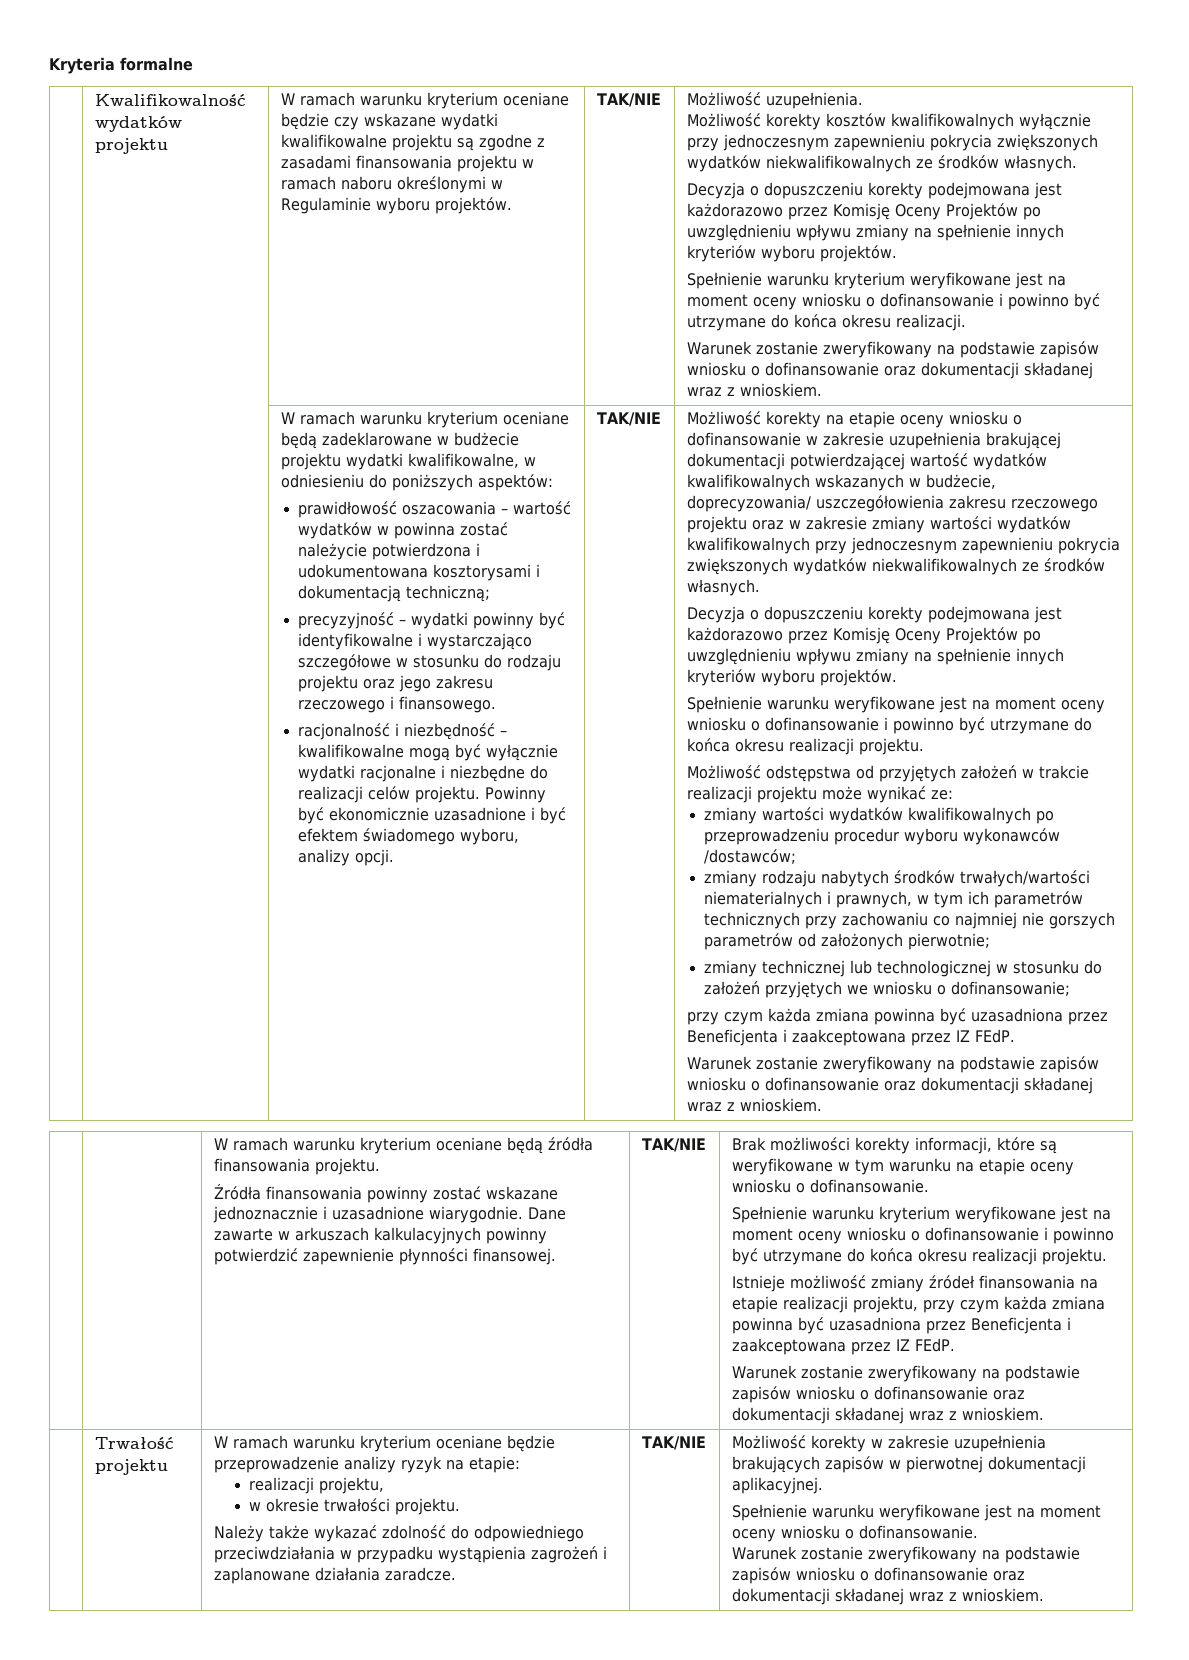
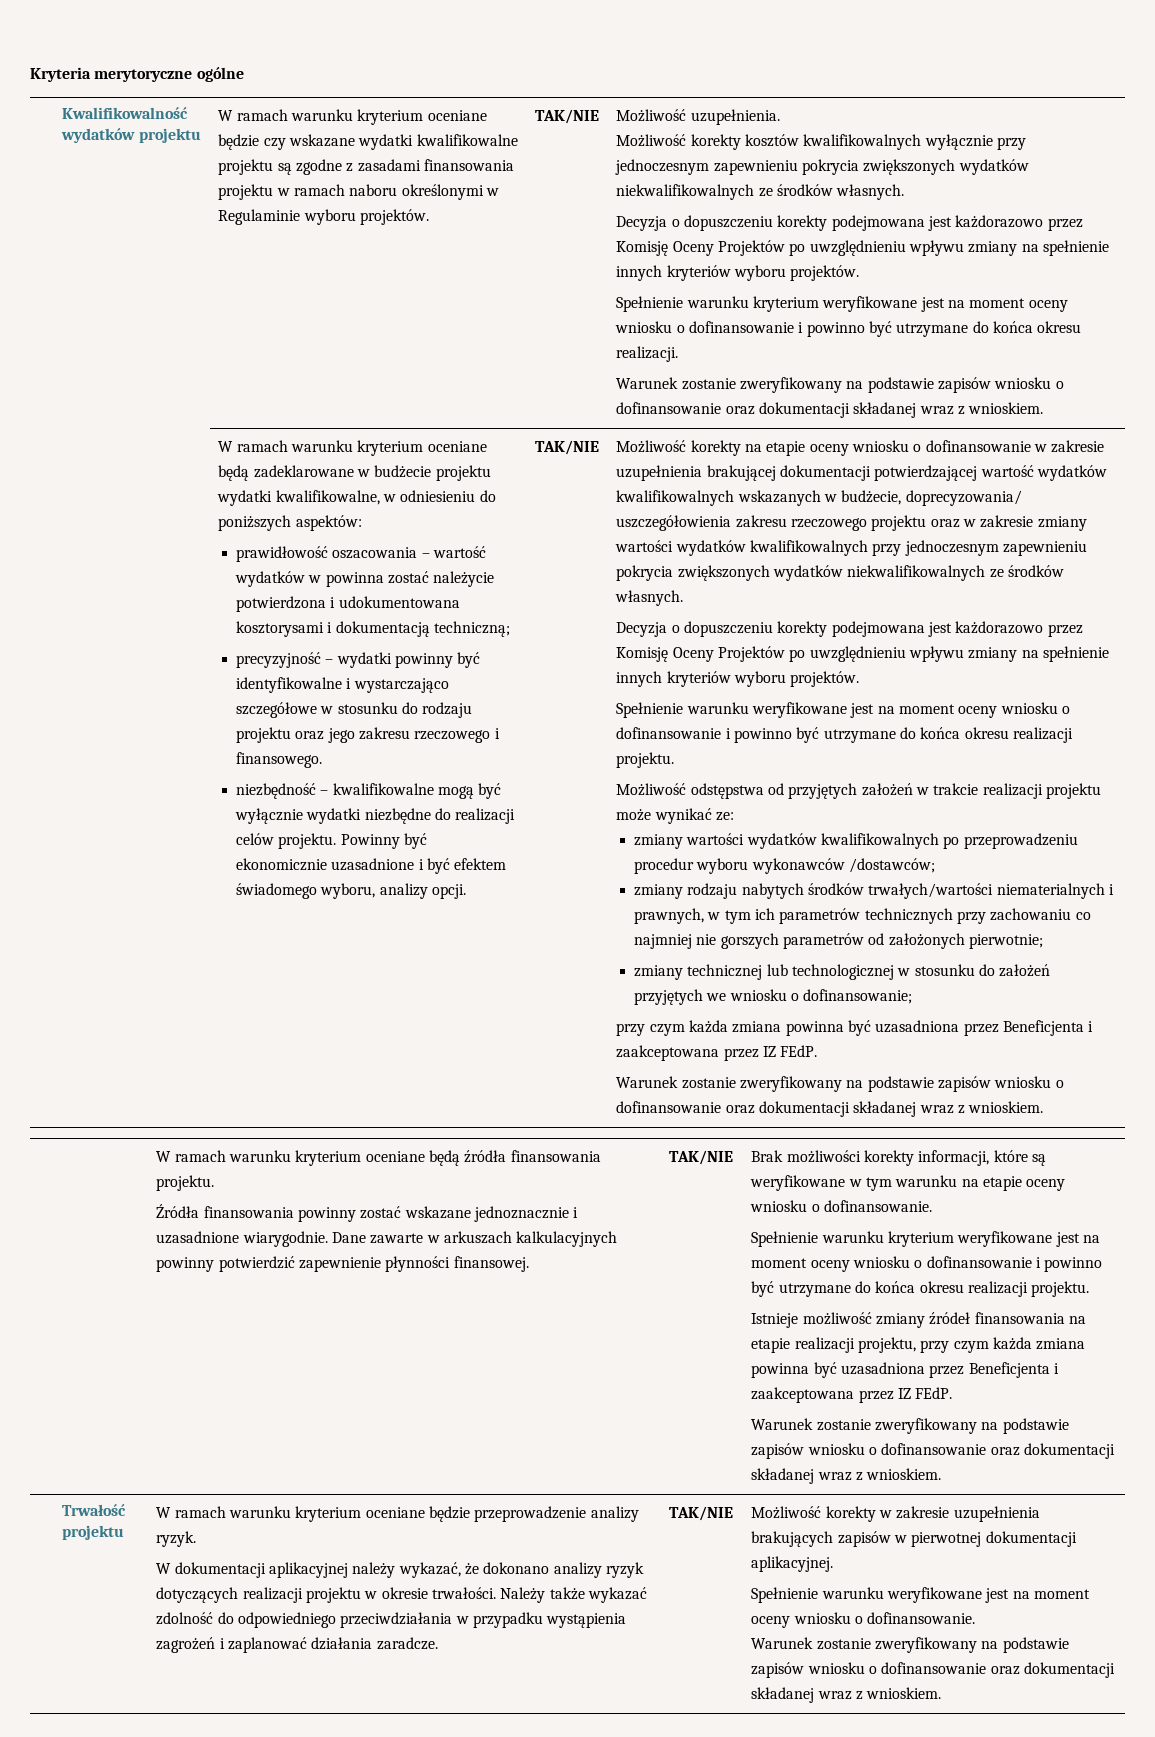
- Kryteria formalne
+ Kryteria merytoryczne ogólne
- racjonalność i niezbędność – kwalifikowalne mogą być wyłącznie wydatki racjonalne i niezbędne do realizacji celów projektu.
+ niezbędność – kwalifikowalne mogą być wyłącznie wydatki niezbędne do realizacji celów projektu.
- W ramach warunku kryterium oceniane będzie przeprowadzenie analizy ryzyk na etapie:
- realizacji projektu,
- w okresie trwałości projektu.
- Należy także wykazać zdolność do odpowiedniego przeciwdziałania w przypadku wystąpienia zagrożeń i zaplanowane działania zaradcze.
+ W ramach warunku kryterium oceniane będzie przeprowadzenie analizy ryzyk.
+ W dokumentacji aplikacyjnej należy wykazać, że dokonano analizy ryzyk dotyczących realizacji projektu w okresie trwałości. Należy także wykazać zdolność do odpowiedniego przeciwdziałania w przypadku wystąpienia zagrożeń i zaplanować działania zaradcze.

